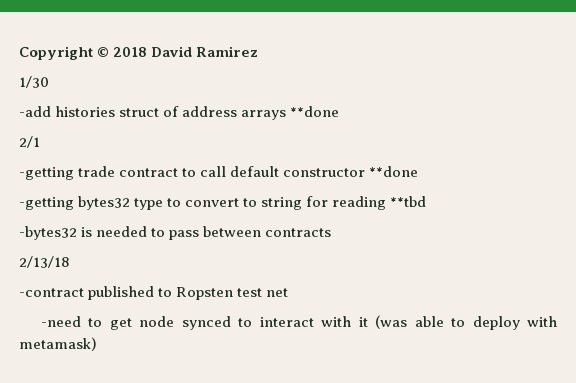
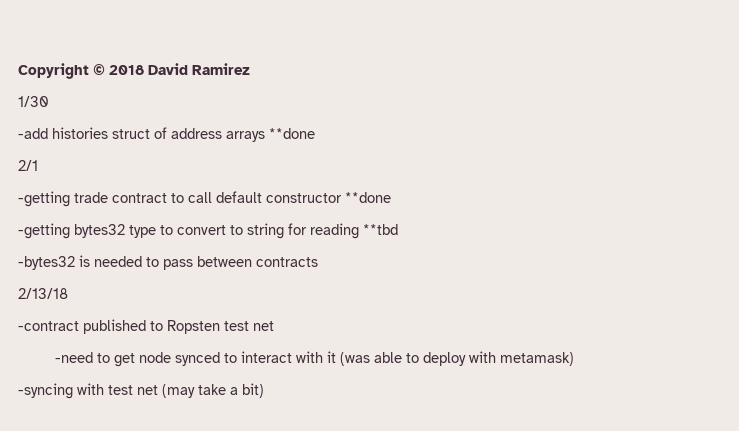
+ -syncing with test net (may take a bit)

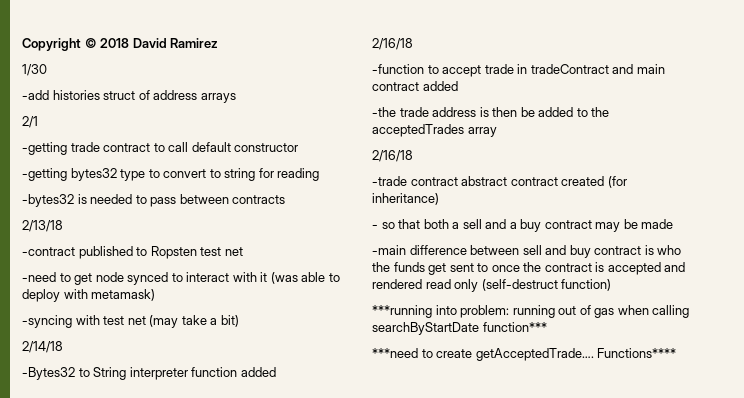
- -add histories struct of address arrays **done
+ -add histories struct of address arrays
- -getting trade contract to call default constructor **done
+ -getting trade contract to call default constructor
- -getting bytes32 type to convert to string for reading **tbd
+ -getting bytes32 type to convert to string for reading
+ 2/14/18
+ -Bytes32 to String interpreter function added
+ 2/16/18
+ -function to accept trade in tradeContract and main contract added
+ -the trade address is then be added to the acceptedTrades array
+ 2/16/18
+ -trade contract abstract contract created (for inheritance)
+ - so that both a sell and a buy contract may be made
+ -main difference between sell and buy contract is who the funds get sent to once the contract is accepted and rendered read only (self-destruct function)
+ ***running into problem: running out of gas when calling searchByStartDate function***
+ ***need to create getAcceptedTrade…. Functions****

